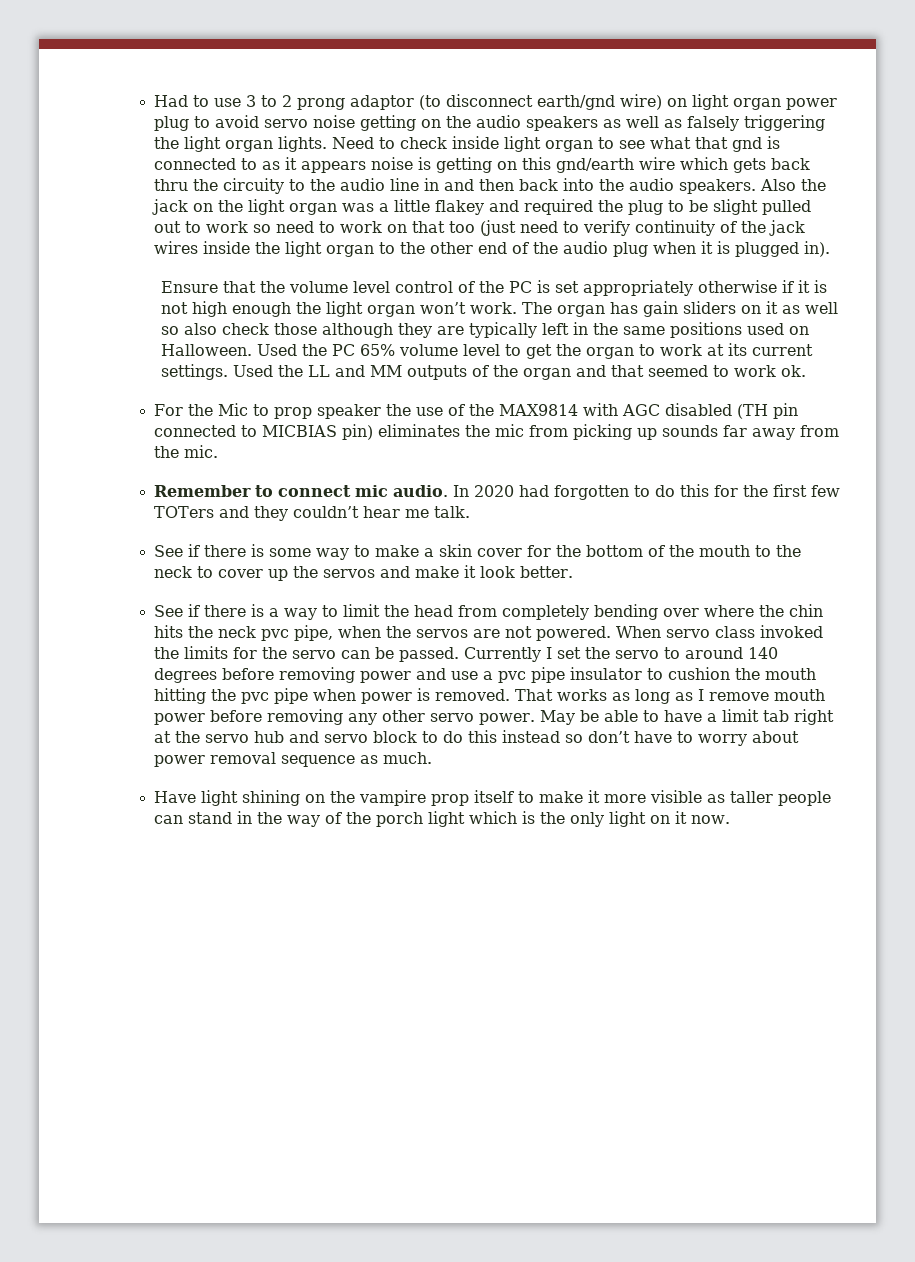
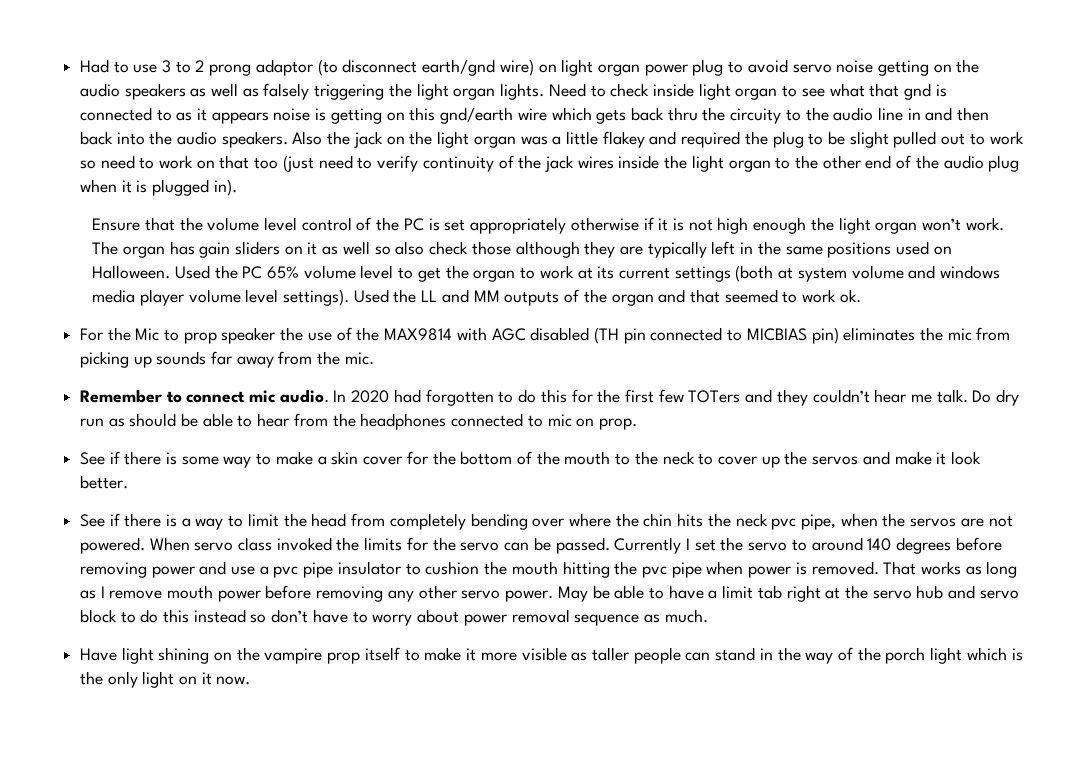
- Used the PC 65% volume level to get the organ to work at its current settings.
+ Used the PC 65% volume level to get the organ to work at its current settings (both at system volume and windows media player volume level settings).
+ Do dry run as should be able to hear from the headphones connected to mic on prop.

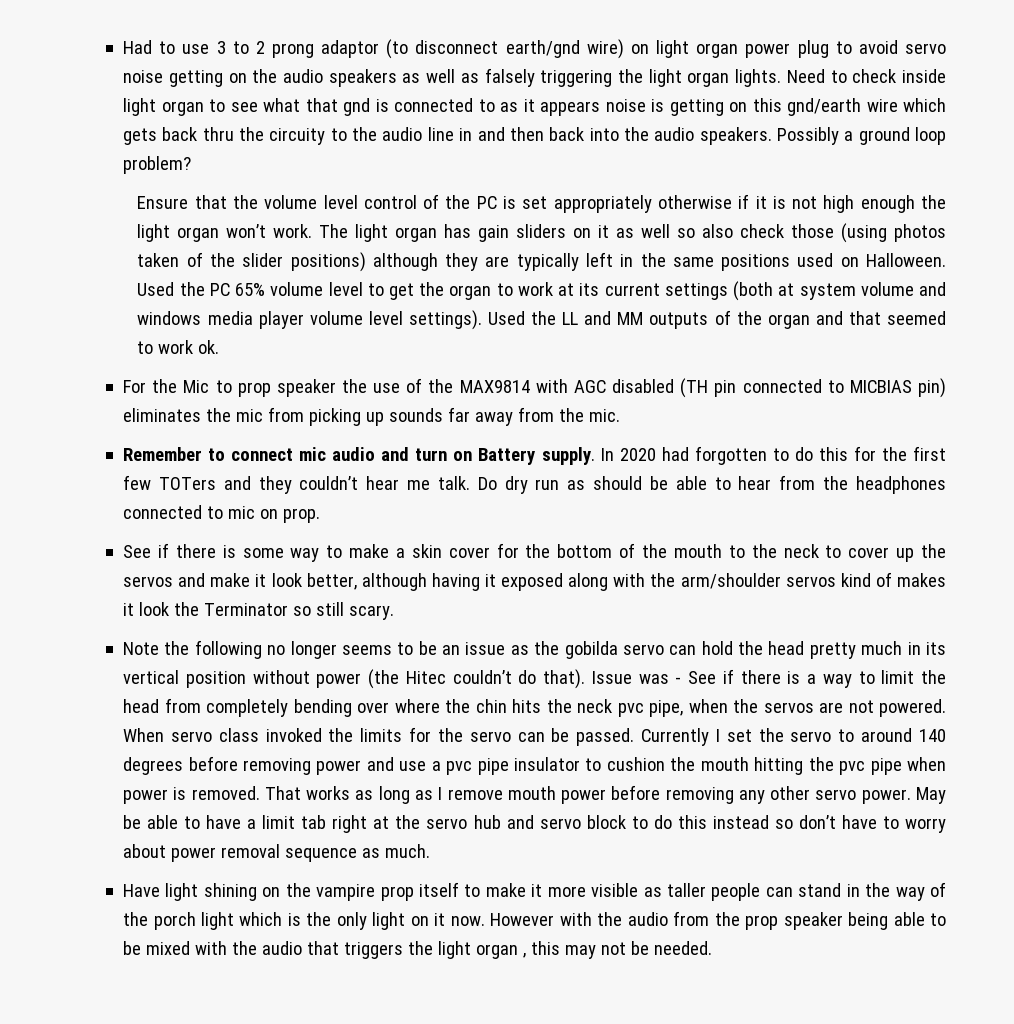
- Also the jack on the light organ was a little flakey and required the plug to be slight pulled out to work so need to work on that too (just need to verify continuity of the jack wires inside the light organ to the other end of the audio plug when it is plugged in).
+ Possibly a ground loop problem?
- The organ has gain sliders on it as well so also check those although they are typically left in the same positions used on Halloween.
+ The light organ has gain sliders on it as well so also check those (using photos taken of the slider positions) although they are typically left in the same positions used on Halloween.
- Remember to connect mic audio.
+ Remember to connect mic audio and turn on Battery supply.
- See if there is some way to make a skin cover for the bottom of the mouth to the neck to cover up the servos and make it look better.
- See if there is a way to limit the head from completely bending over where the chin hits the neck pvc pipe, when the servos are not powered.
+ See if there is some way to make a skin cover for the bottom of the mouth to the neck to cover up the servos and make it look better, although having it exposed along with the arm/shoulder servos kind of makes it look the Terminator so still scary.
+ Note the following no longer seems to be an issue as the gobilda servo can hold the head pretty much in its vertical position without power (the Hitec couldn’t do that). Issue was - See if there is a way to limit the head from completely bending over where the chin hits the neck pvc pipe, when the servos are not powered.
+ However with the audio from the prop speaker being able to be mixed with the audio that triggers the light organ , this may not be needed.

